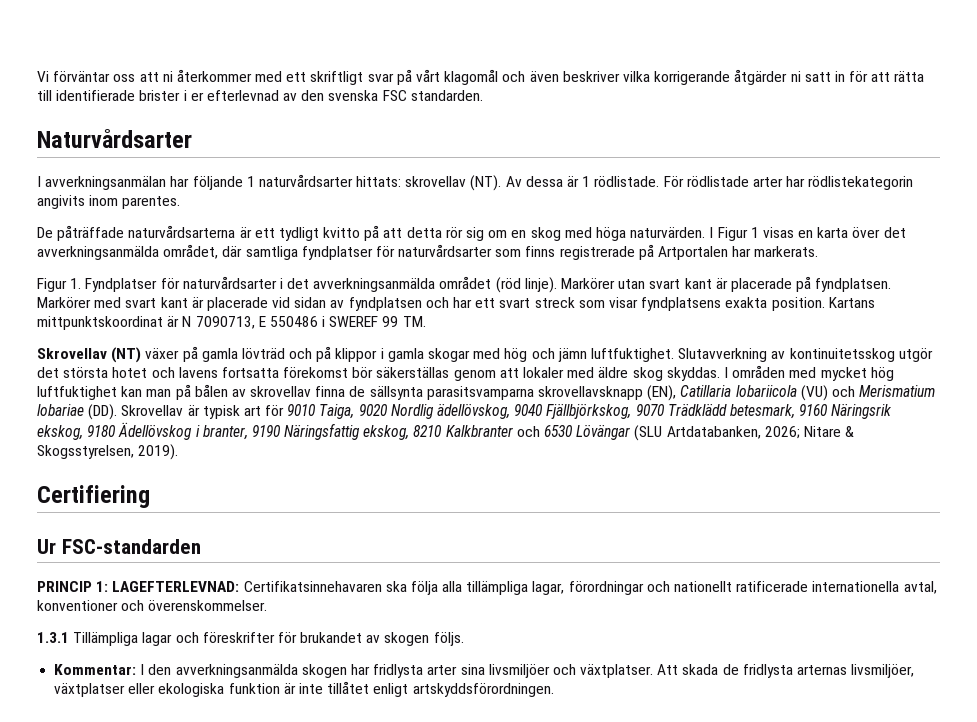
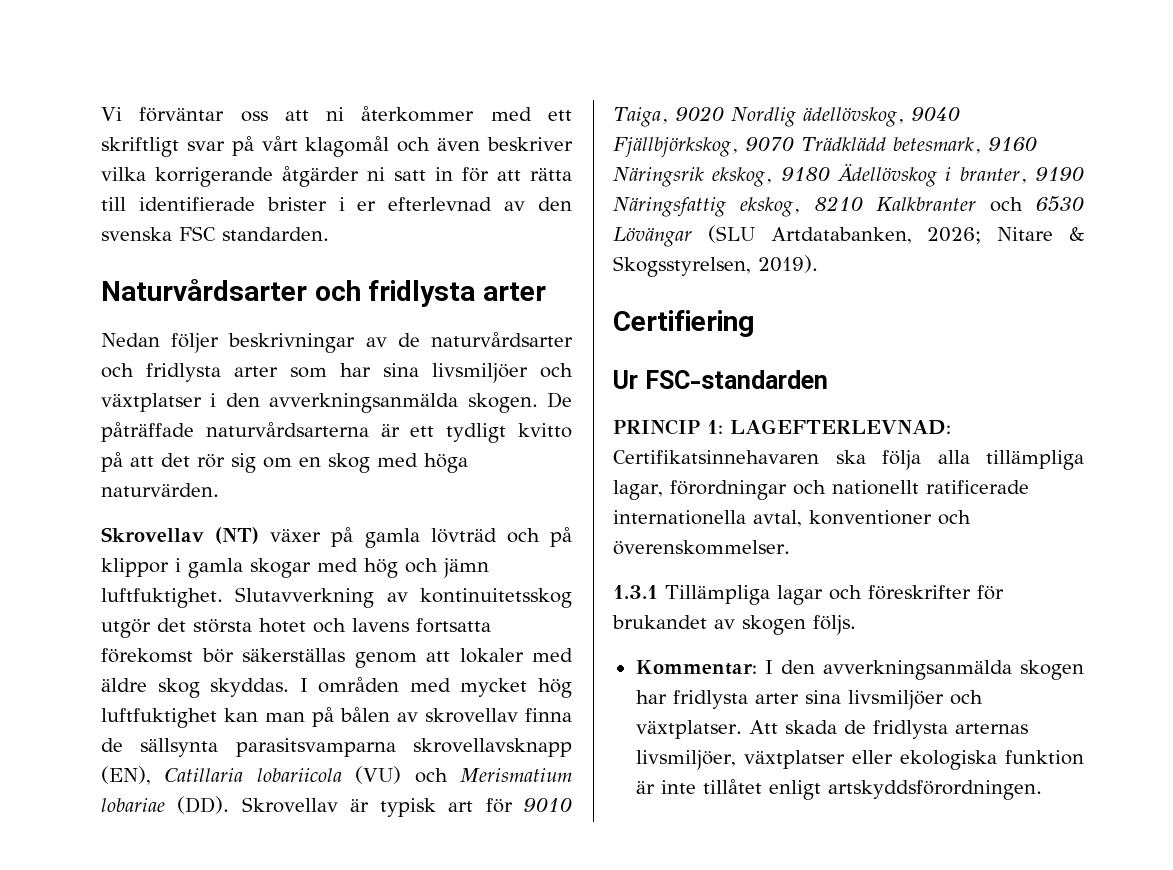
- Naturvårdsarter
- I avverkningsanmälan har följande 1 naturvårdsarter hittats: skrovellav (NT). Av dessa är 1 rödlistade. För rödlistade arter har rödlistekategorin angivits inom parentes.
- De påträffade naturvårdsarterna är ett tydligt kvitto på att detta rör sig om en skog med höga naturvärden. I Figur 1 visas en karta över det avverkningsanmälda området, där samtliga fyndplatser för naturvårdsarter som finns registrerade på Artportalen har markerats.
- Figur 1. Fyndplatser för naturvårdsarter i det avverkningsanmälda området (röd linje). Markörer utan svart kant är placerade på fyndplatsen. Markörer med svart kant är placerade vid sidan av fyndplatsen och har ett svart streck som visar fyndplatsens exakta position. Kartans mittpunktskoordinat är N 7090713, E 550486 i SWEREF 99 TM.
+ Naturvårdsarter och fridlysta arter
+ Nedan följer beskrivningar av de naturvårdsarter och fridlysta arter som har sina livsmiljöer och växtplatser i den avverkningsanmälda skogen. De påträffade naturvårdsarterna är ett tydligt kvitto på att det rör sig om en skog med höga naturvärden.

